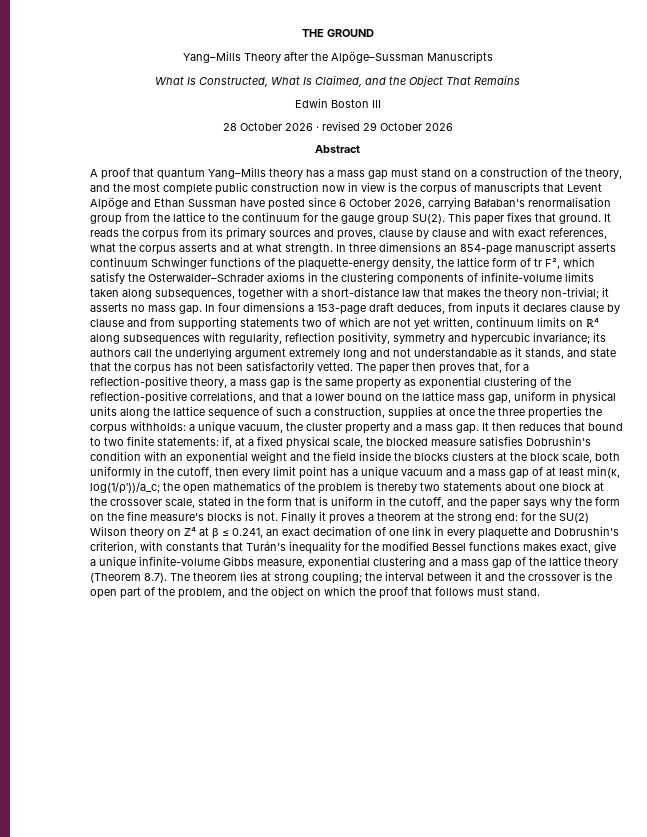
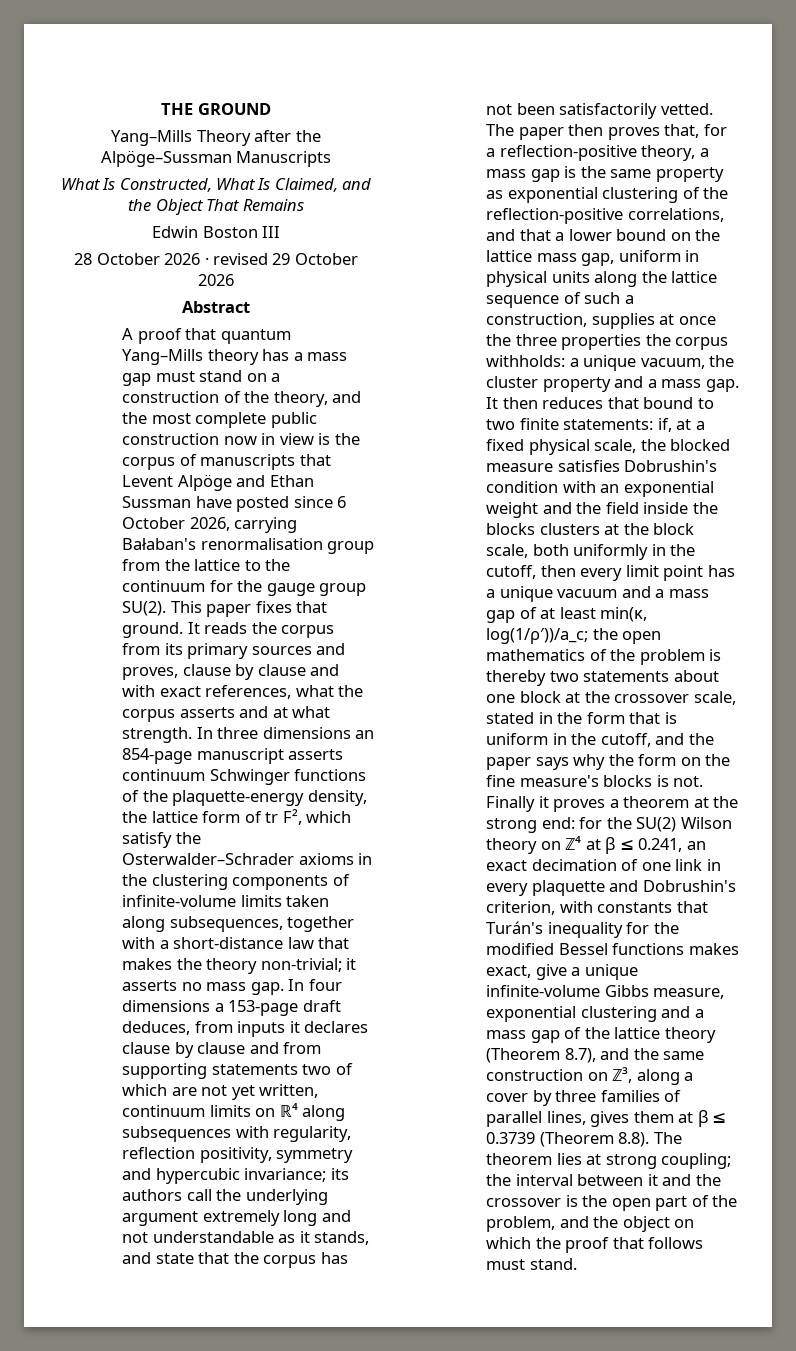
- for the SU(2) Wilson theory on ℤ⁴ at β ≤ 0.241, an exact decimation of one link in every plaquette and Dobrushin's criterion, with constants that Turán's inequality for the modified Bessel functions makes exact, give a unique infinite-volume Gibbs measure, exponential clustering and a mass gap of the lattice theory (Theorem 8.7). The theorem lies at strong coupling;
+ for the SU(2) Wilson theory on ℤ⁴ at β ≤ 0.241, an exact decimation of one link in every plaquette and Dobrushin's criterion, with constants that Turán's inequality for the modified Bessel functions makes exact, give a unique infinite-volume Gibbs measure, exponential clustering and a mass gap of the lattice theory (Theorem 8.7), and the same construction on ℤ³, along a cover by three families of parallel lines, gives them at β ≤ 0.3739 (Theorem 8.8). The theorem lies at strong coupling;

